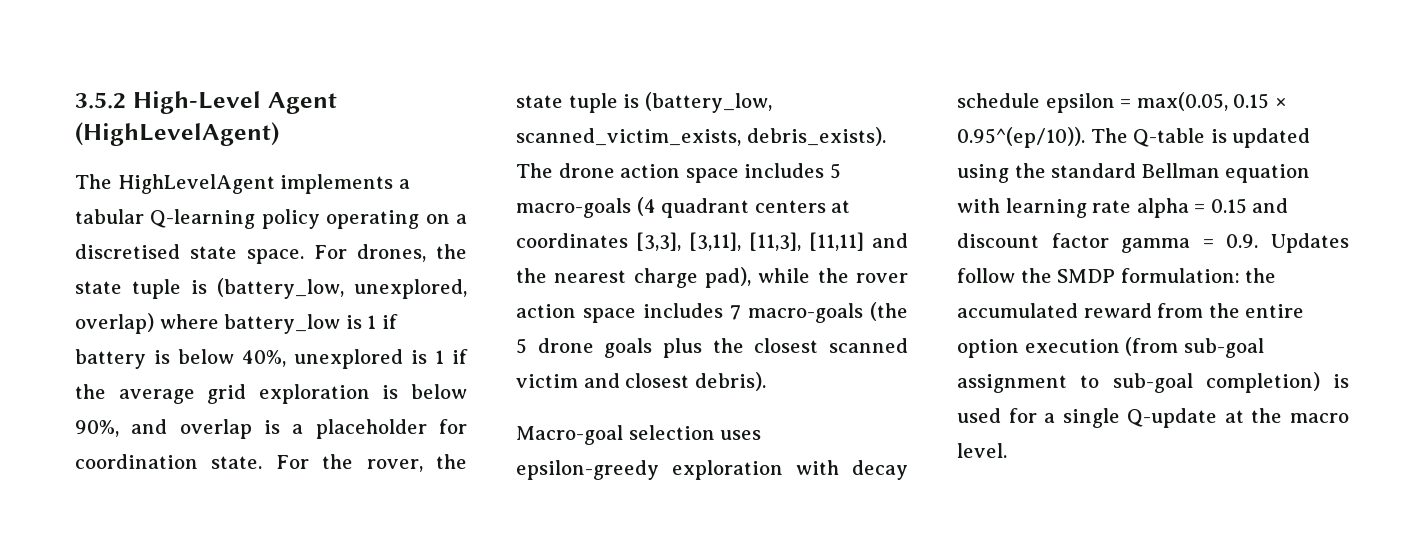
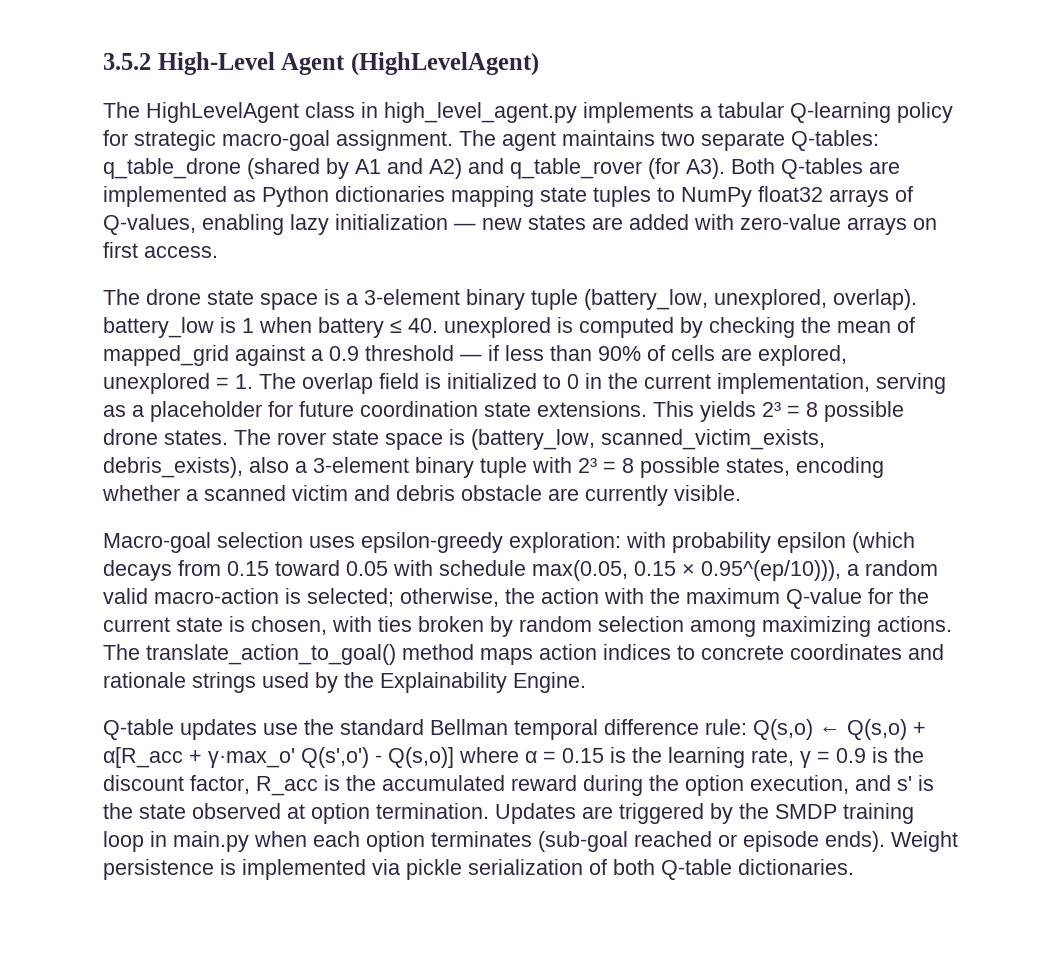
- The HighLevelAgent implements a tabular Q-learning policy operating on a discretised state space. For drones, the state tuple is (battery_low, unexplored, overlap) where battery_low is 1 if battery is below 40%, unexplored is 1 if the average grid exploration is below 90%, and overlap is a placeholder for coordination state. For the rover, the state tuple is (battery_low, scanned_victim_exists, debris_exists). The drone action space includes 5 macro-goals (4 quadrant centers at coordinates [3,3], [3,11], [11,3], [11,11] and the nearest charge pad), while the rover action space includes 7 macro-goals (the 5 drone goals plus the closest scanned victim and closest debris).
- Macro-goal selection uses epsilon-greedy exploration with decay schedule epsilon = max(0.05, 0.15 × 0.95^(ep/10)). The Q-table is updated using the standard Bellman equation with learning rate alpha = 0.15 and discount factor gamma = 0.9. Updates follow the SMDP formulation: the accumulated reward from the entire option execution (from sub-goal assignment to sub-goal completion) is used for a single Q-update at the macro level.
+ The HighLevelAgent class in high_level_agent.py implements a tabular Q-learning policy for strategic macro-goal assignment. The agent maintains two separate Q-tables: q_table_drone (shared by A1 and A2) and q_table_rover (for A3). Both Q-tables are implemented as Python dictionaries mapping state tuples to NumPy float32 arrays of Q-values, enabling lazy initialization — new states are added with zero-value arrays on first access.
+ The drone state space is a 3-element binary tuple (battery_low, unexplored, overlap). battery_low is 1 when battery ≤ 40. unexplored is computed by checking the mean of mapped_grid against a 0.9 threshold — if less than 90% of cells are explored, unexplored = 1. The overlap field is initialized to 0 in the current implementation, serving as a placeholder for future coordination state extensions. This yields 2³ = 8 possible drone states. The rover state space is (battery_low, scanned_victim_exists, debris_exists), also a 3-element binary tuple with 2³ = 8 possible states, encoding whether a scanned victim and debris obstacle are currently visible.
+ Macro-goal selection uses epsilon-greedy exploration: with probability epsilon (which decays from 0.15 toward 0.05 with schedule max(0.05, 0.15 × 0.95^(ep/10))), a random valid macro-action is selected; otherwise, the action with the maximum Q-value for the current state is chosen, with ties broken by random selection among maximizing actions. The translate_action_to_goal() method maps action indices to concrete coordinates and rationale strings used by the Explainability Engine.
+ Q-table updates use the standard Bellman temporal difference rule: Q(s,o) ← Q(s,o) + α[R_acc + γ·max_o' Q(s',o') - Q(s,o)] where α = 0.15 is the learning rate, γ = 0.9 is the discount factor, R_acc is the accumulated reward during the option execution, and s' is the state observed at option termination. Updates are triggered by the SMDP training loop in main.py when each option terminates (sub-goal reached or episode ends). Weight persistence is implemented via pickle serialization of both Q-table dictionaries.

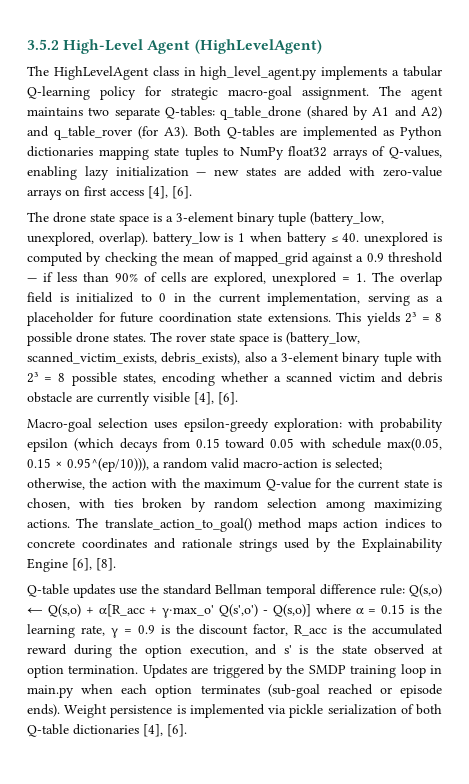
- The agent maintains two separate Q-tables: q_table_drone (shared by A1 and A2) and q_table_rover (for A3). Both Q-tables are implemented as Python dictionaries mapping state tuples to NumPy float32 arrays of Q-values, enabling lazy initialization — new states are added with zero-value arrays on first access.
+ The agent maintains two separate Q-tables: q_table_drone (shared by A1 and A2) and q_table_rover (for A3). Both Q-tables are implemented as Python dictionaries mapping state tuples to NumPy float32 arrays of Q-values, enabling lazy initialization — new states are added with zero-value arrays on first access [4], [6].
- The rover state space is (battery_low, scanned_victim_exists, debris_exists), also a 3-element binary tuple with 2³ = 8 possible states, encoding whether a scanned victim and debris obstacle are currently visible.
+ The rover state space is (battery_low, scanned_victim_exists, debris_exists), also a 3-element binary tuple with 2³ = 8 possible states, encoding whether a scanned victim and debris obstacle are currently visible [4], [6].
- The translate_action_to_goal() method maps action indices to concrete coordinates and rationale strings used by the Explainability Engine.
+ The translate_action_to_goal() method maps action indices to concrete coordinates and rationale strings used by the Explainability Engine [6], [8].
- Weight persistence is implemented via pickle serialization of both Q-table dictionaries.
+ Weight persistence is implemented via pickle serialization of both Q-table dictionaries [4], [6].

